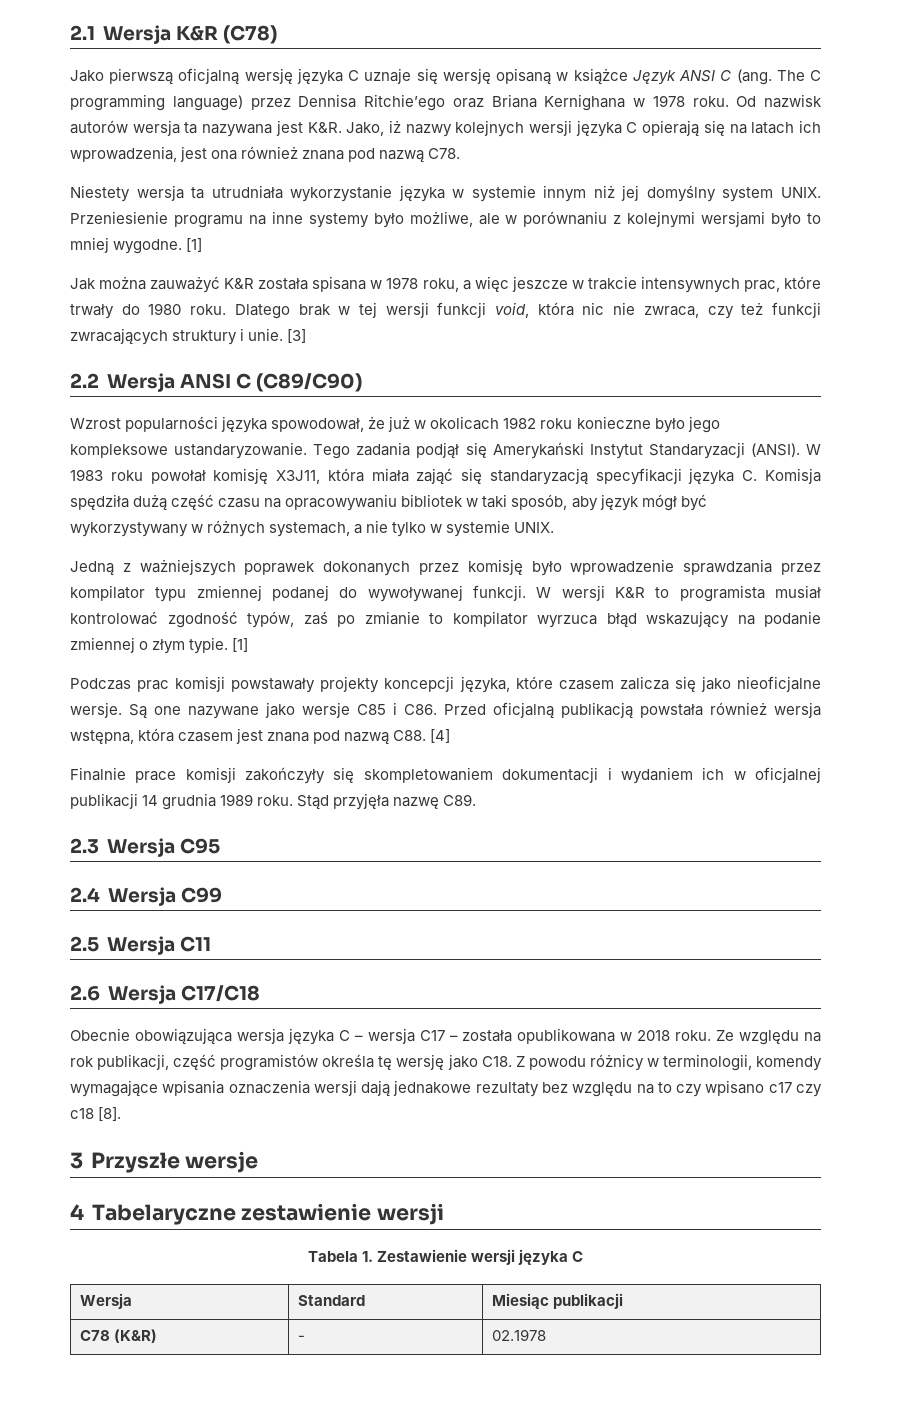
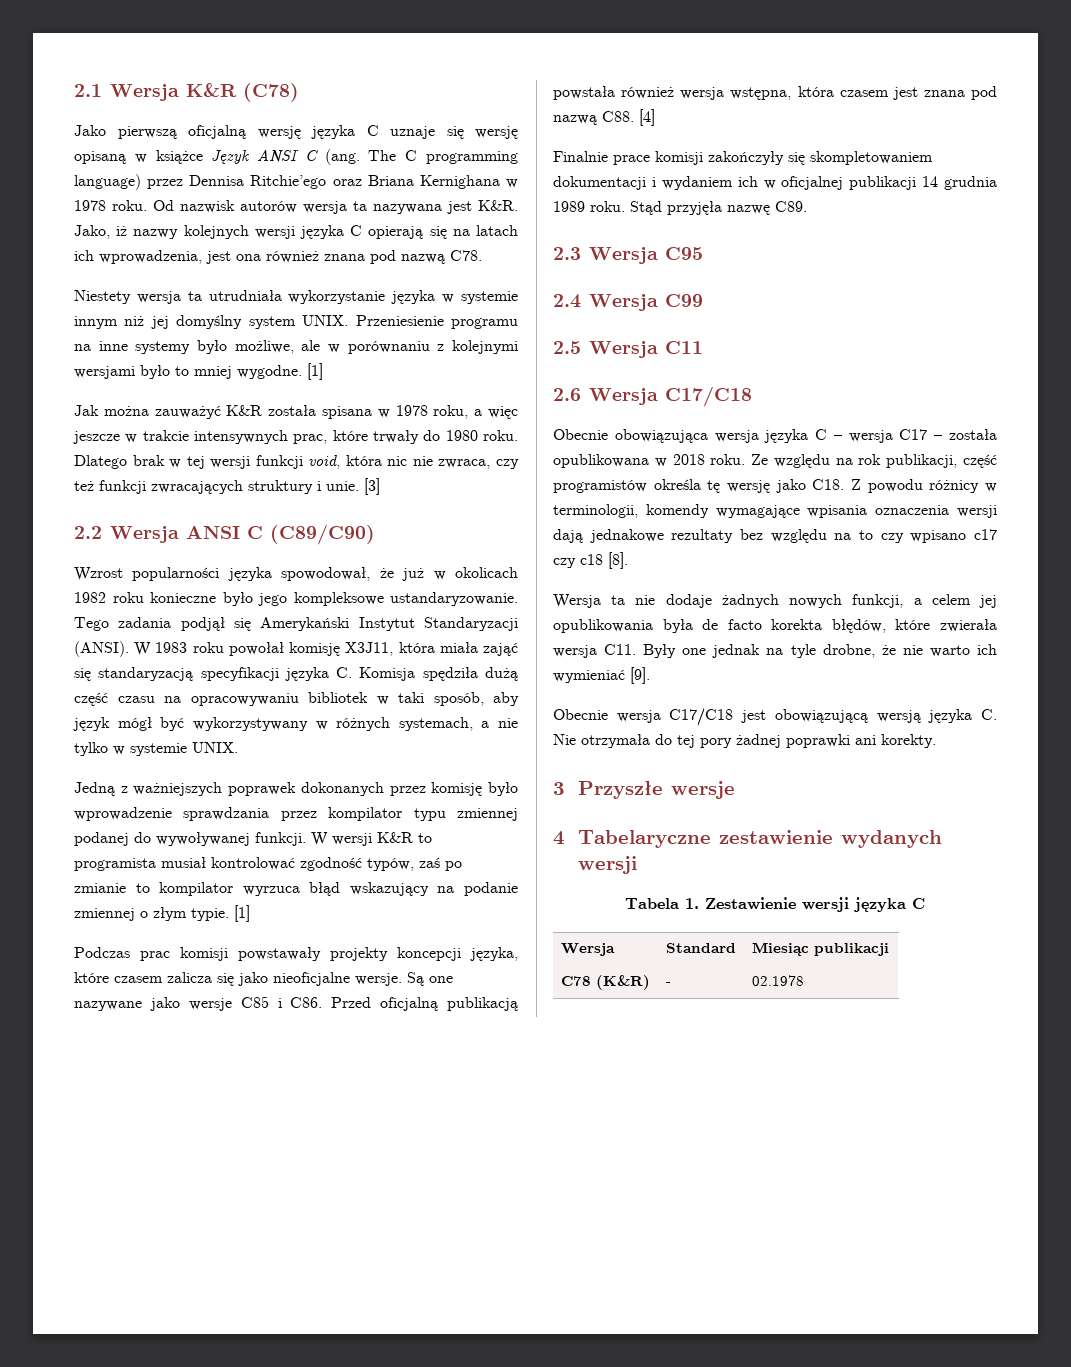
+ Wersja ta nie dodaje żadnych nowych funkcji, a celem jej opublikowania była de facto korekta błędów, które zwierała wersja C11. Były one jednak na tyle drobne, że nie warto ich wymieniać [9].
+ Obecnie wersja C17/C18 jest obowiązującą wersją języka C. Nie otrzymała do tej pory żadnej poprawki ani korekty.
- 4 Tabelaryczne zestawienie wersji
+ 4 Tabelaryczne zestawienie wydanych wersji

